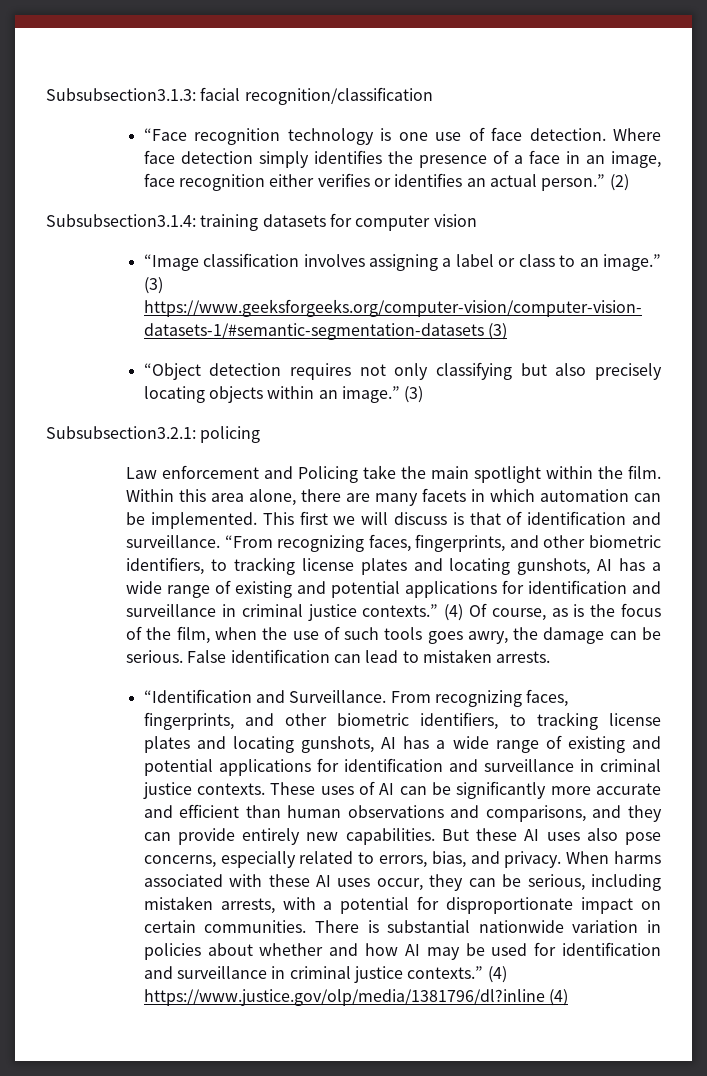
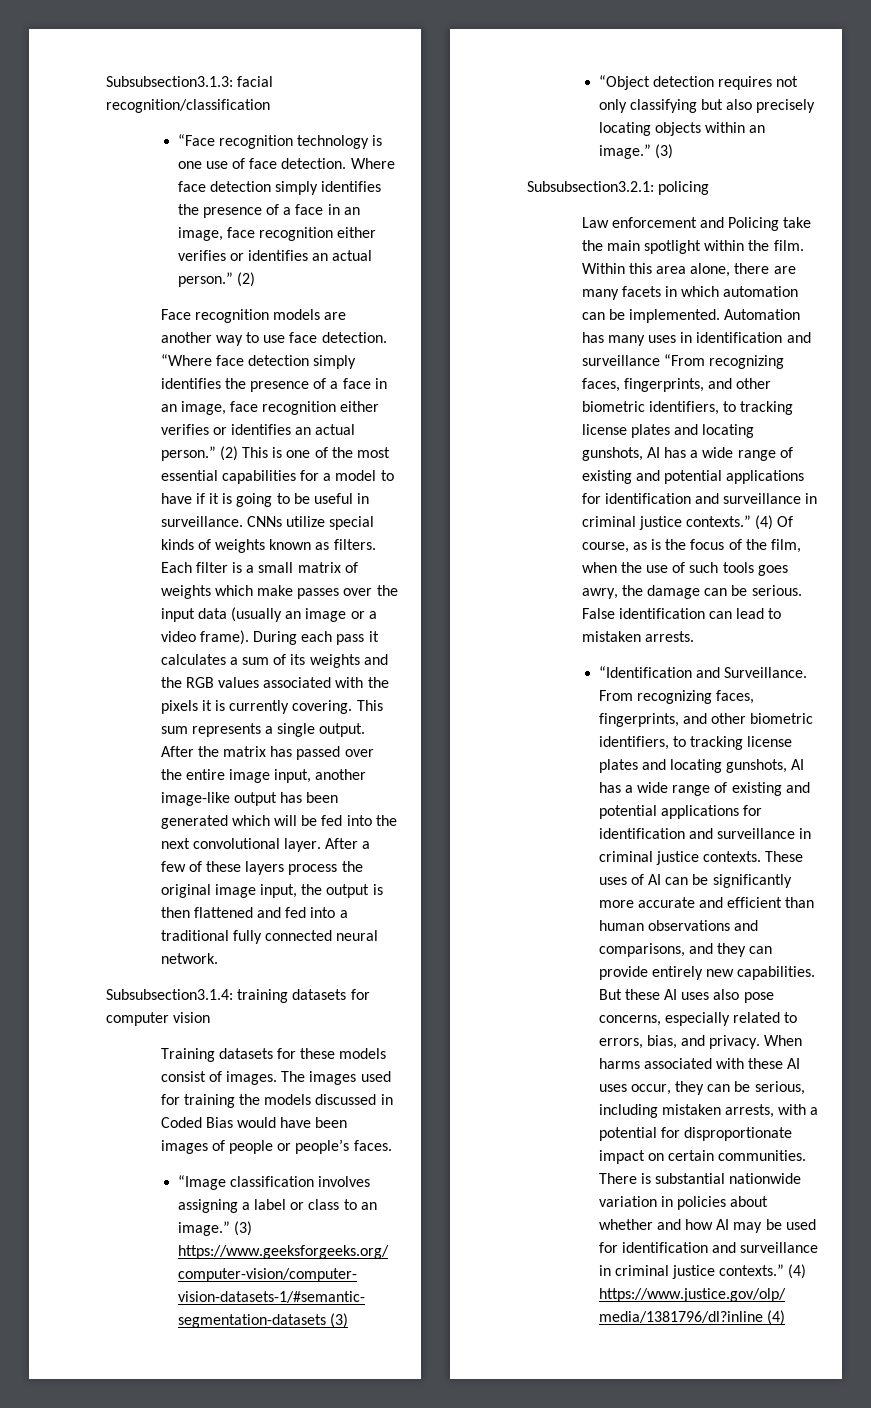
+ Face recognition models are another way to use face detection. “Where face detection simply identifies the presence of a face in an image, face recognition either verifies or identifies an actual person.” (2) This is one of the most essential capabilities for a model to have if it is going to be useful in surveillance. CNNs utilize special kinds of weights known as filters. Each filter is a small matrix of weights which make passes over the input data (usually an image or a video frame). During each pass it calculates a sum of its weights and the RGB values associated with the pixels it is currently covering. This sum represents a single output. After the matrix has passed over the entire image input, another image-like output has been generated which will be fed into the next convolutional layer. After a few of these layers process the original image input, the output is then flattened and fed into a traditional fully connected neural network.
+ Training datasets for these models consist of images. The images used for training the models discussed in Coded Bias would have been images of people or people’s faces.
- This first we will discuss is that of identification and surveillance. “From recognizing faces, fingerprints, and other biometric identifiers, to tracking license plates and locating gunshots, AI has a wide range of existing and potential applications for identification and surveillance in criminal justice contexts.”
+ Automation has many uses in identification and surveillance “From recognizing faces, fingerprints, and other biometric identifiers, to tracking license plates and locating gunshots, AI has a wide range of existing and potential applications for identification and surveillance in criminal justice contexts.”

